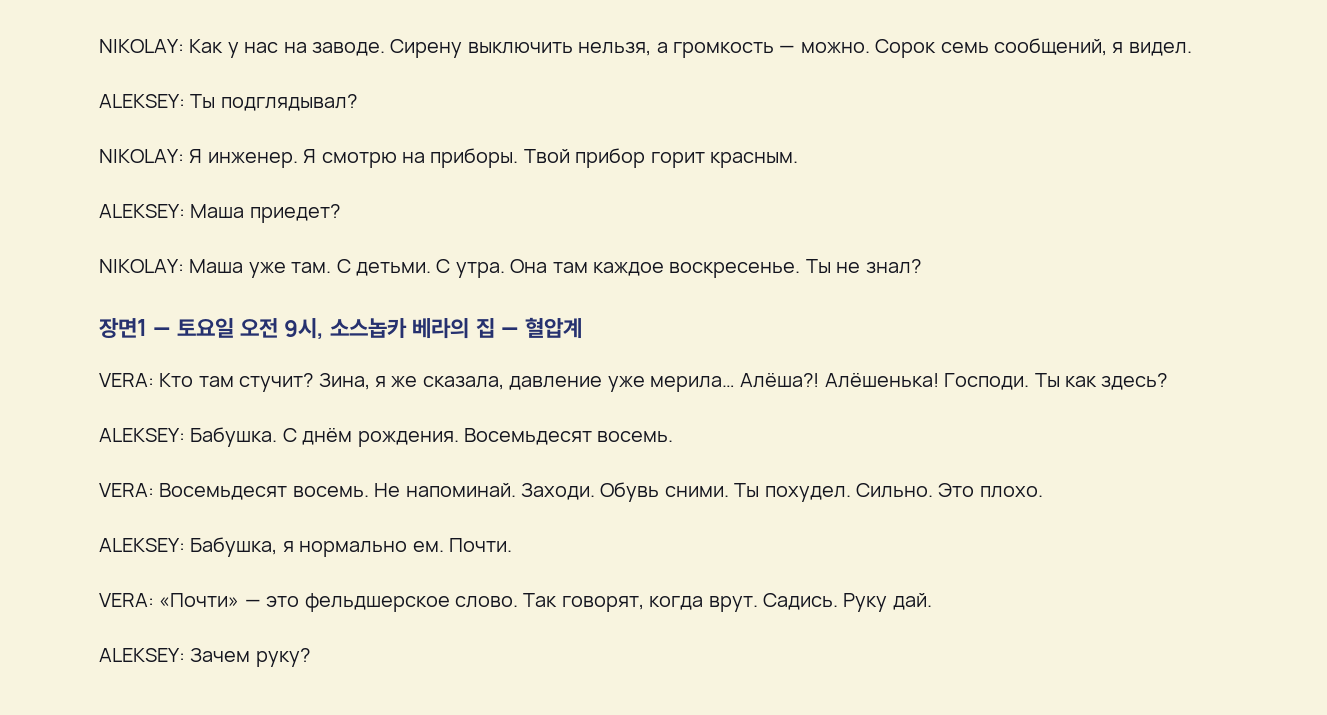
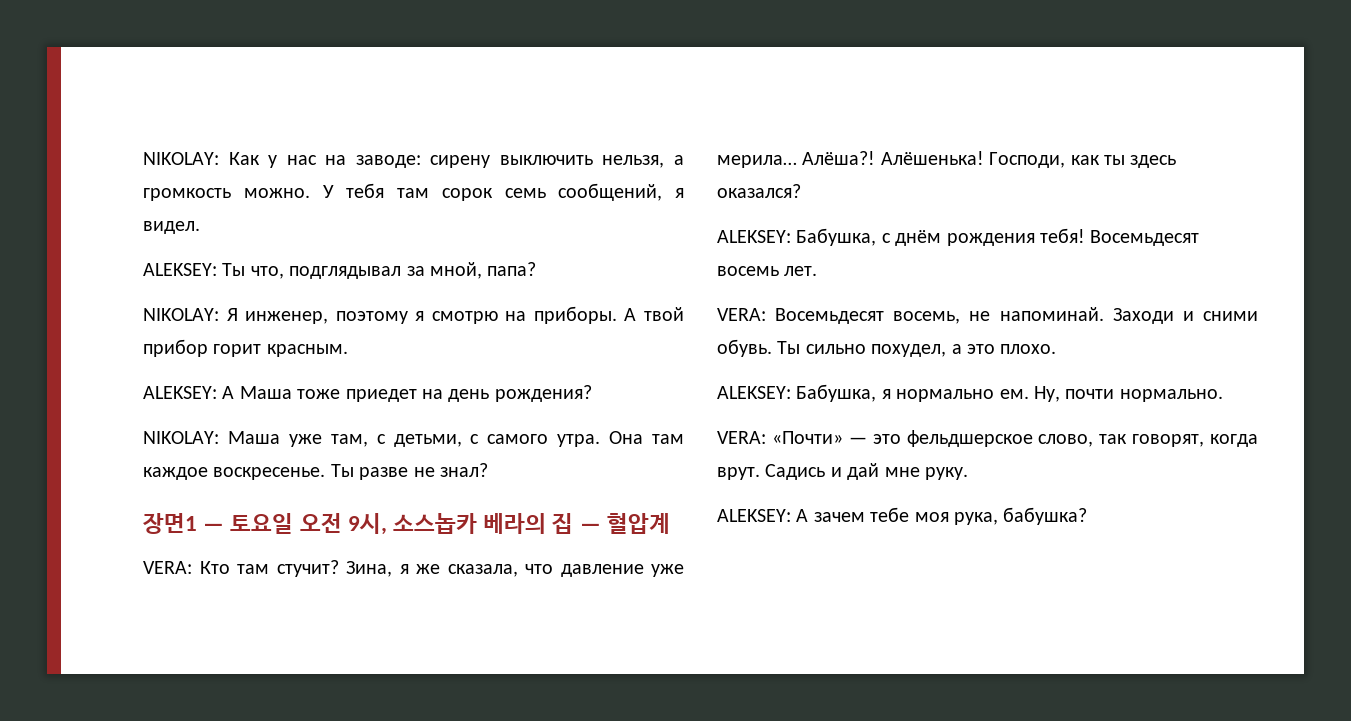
- NIKOLAY: Как у нас на заводе. Сирену выключить нельзя, а громкость — можно. Сорок семь сообщений, я видел.
+ NIKOLAY: Как у нас на заводе: сирену выключить нельзя, а громкость можно. У тебя там сорок семь сообщений, я видел.
- ALEKSEY: Ты подглядывал?
+ ALEKSEY: Ты что, подглядывал за мной, папа?
- NIKOLAY: Я инженер. Я смотрю на приборы.
+ NIKOLAY: Я инженер, поэтому я смотрю на приборы.
- Твой прибор горит красным.
+ А твой прибор горит красным.
- ALEKSEY: Маша приедет?
- NIKOLAY: Маша уже там. С детьми. С утра.
+ ALEKSEY: А Маша тоже приедет на день рождения?
+ NIKOLAY: Маша уже там, с детьми, с самого утра.
- Ты не знал?
+ Ты разве не знал?
- Зина, я же сказала, давление уже мерила…
+ Зина, я же сказала, что давление уже мерила…
- Господи. Ты как здесь?
- ALEKSEY: Бабушка. С днём рождения. Восемьдесят восемь.
- VERA: Восемьдесят восемь. Не напоминай. Заходи. Обувь сними. Ты похудел. Сильно. Это плохо.
+ Господи, как ты здесь оказался?
+ ALEKSEY: Бабушка, с днём рождения тебя! Восемьдесят восемь лет.
+ VERA: Восемьдесят восемь, не напоминай. Заходи и сними обувь. Ты сильно похудел, а это плохо.
- Почти.
+ Ну, почти нормально.
- VERA: «Почти» — это фельдшерское слово. Так говорят, когда врут.
+ VERA: «Почти» — это фельдшерское слово, так говорят, когда врут.
- Садись. Руку дай.
- ALEKSEY: Зачем руку?
+ Садись и дай мне руку.
+ ALEKSEY: А зачем тебе моя рука, бабушка?

